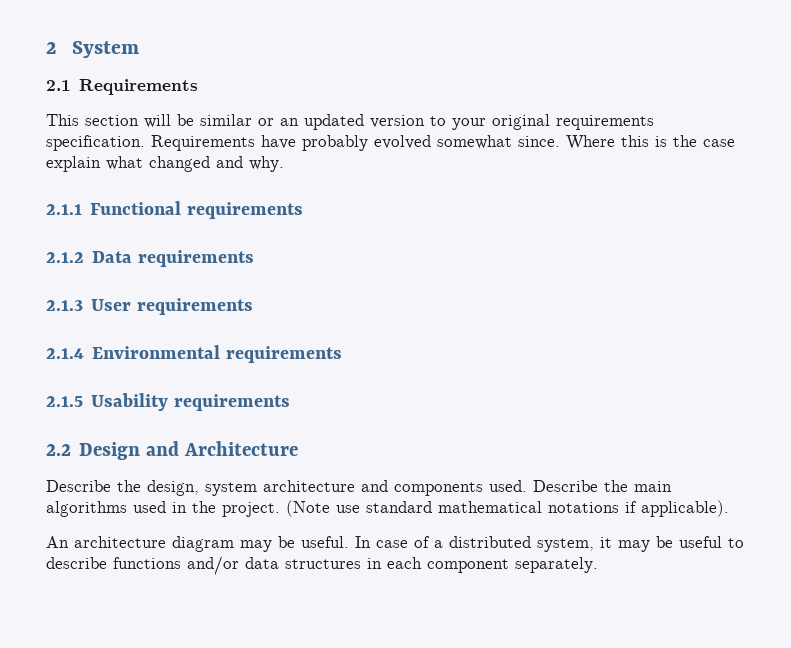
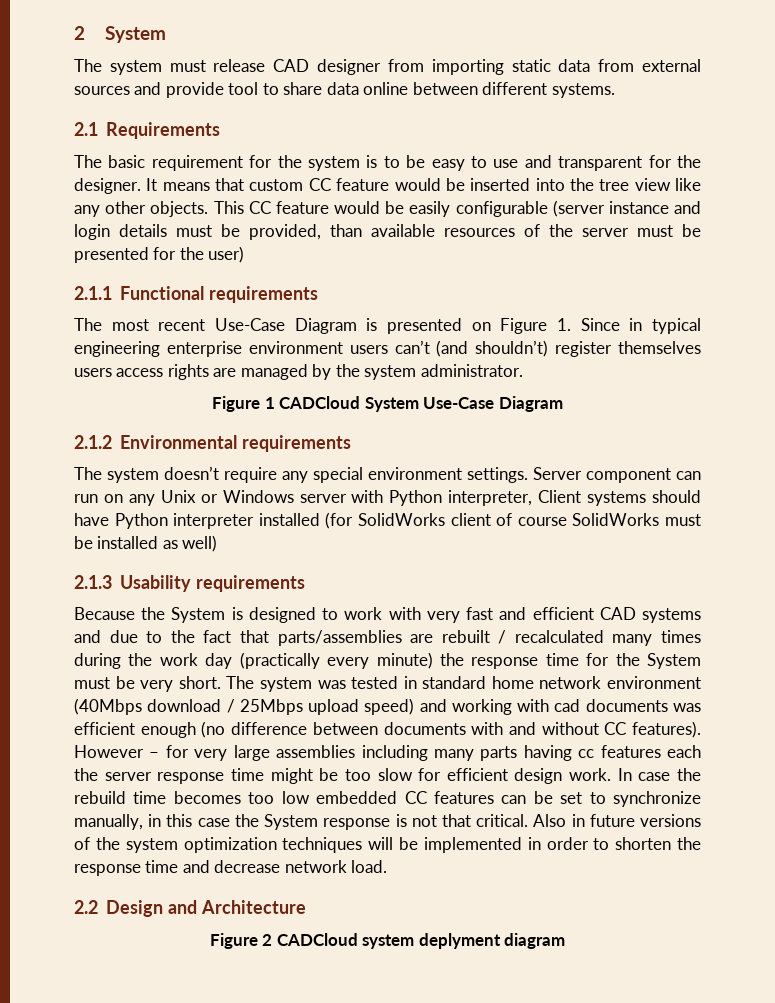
+ The system must release CAD designer from importing static data from external sources and provide tool to share data online between different systems.
  2.1 Requirements
- This section will be similar or an updated version to your original requirements specification. Requirements have probably evolved somewhat since. Where this is the case explain what changed and why.
+ The basic requirement for the system is to be easy to use and transparent for the designer. It means that custom CC feature would be inserted into the tree view like any other objects. This CC feature would be easily configurable (server instance and login details must be provided, than available resources of the server must be presented for the user)
  2.1.1 Functional requirements
- 2.1.2 Data requirements
- 2.1.3 User requirements
- 2.1.4 Environmental requirements
- 2.1.5 Usability requirements
+ The most recent Use-Case Diagram is presented on Figure 1. Since in typical engineering enterprise environment users can’t (and shouldn’t) register themselves users access rights are managed by the system administrator.
+ Figure 1 CADCloud System Use-Case Diagram
+ 2.1.2 Environmental requirements
+ The system doesn’t require any special environment settings. Server component can run on any Unix or Windows server with Python interpreter, Client systems should have Python interpreter installed (for SolidWorks client of course SolidWorks must be installed as well)
+ 2.1.3 Usability requirements
+ Because the System is designed to work with very fast and efficient CAD systems and due to the fact that parts/assemblies are rebuilt / recalculated many times during the work day (practically every minute) the response time for the System must be very short. The system was tested in standard home network environment (40Mbps download / 25Mbps upload speed) and working with cad documents was efficient enough (no difference between documents with and without CC features). However – for very large assemblies including many parts having cc features each the server response time might be too slow for efficient design work. In case the rebuild time becomes too low embedded CC features can be set to synchronize manually, in this case the System response is not that critical. Also in future versions of the system optimization techniques will be implemented in order to shorten the response time and decrease network load.
  2.2 Design and Architecture
- Describe the design, system architecture and components used. Describe the main algorithms used in the project. (Note use standard mathematical notations if applicable).
- An architecture diagram may be useful. In case of a distributed system, it may be useful to describe functions and/or data structures in each component separately.
+ Figure 2 CADCloud system deplyment diagram

